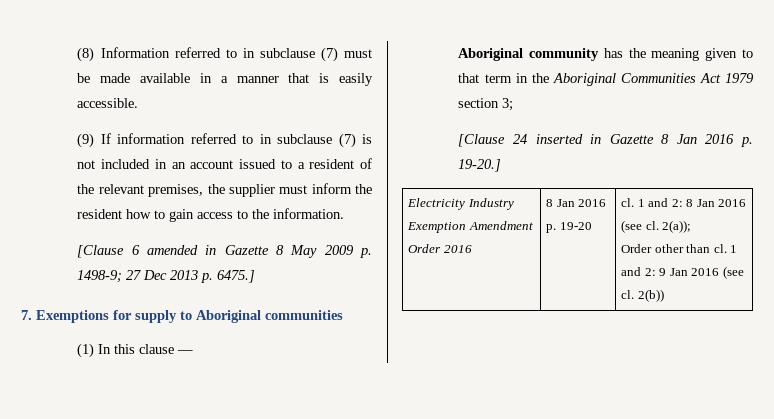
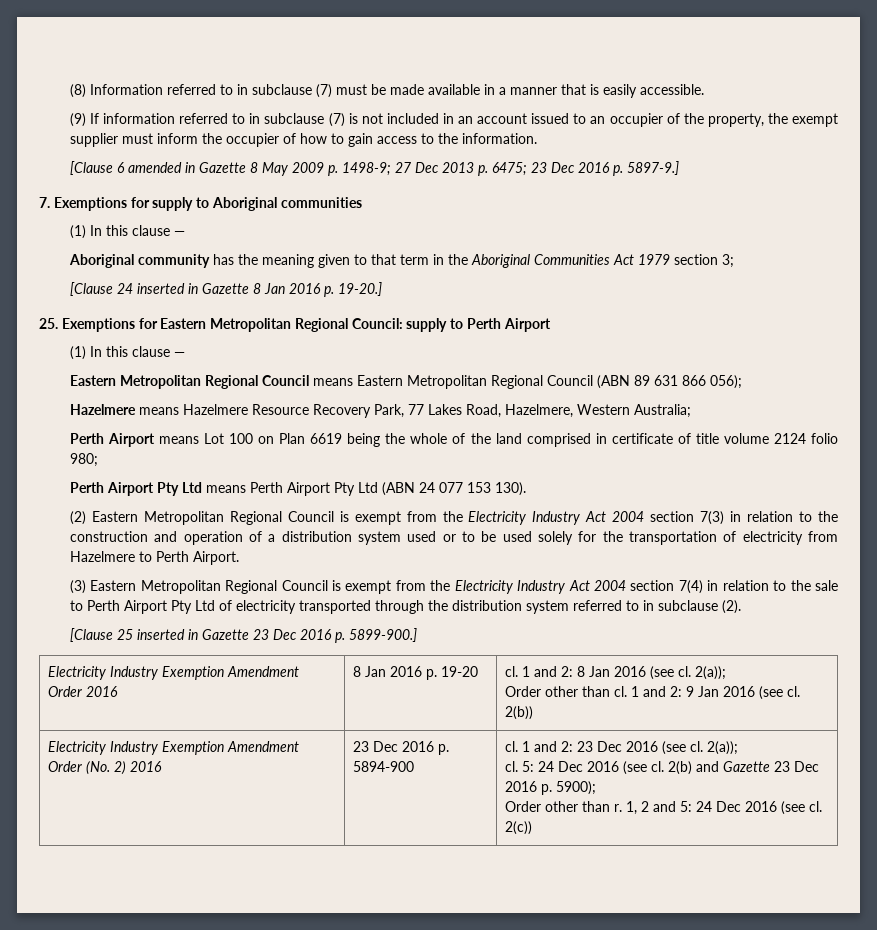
- (9) If information referred to in subclause (7) is not included in an account issued to a resident of the relevant premises, the supplier must inform the resident how to gain access to the information.
+ (9) If information referred to in subclause (7) is not included in an account issued to an occupier of the property, the exempt supplier must inform the occupier of how to gain access to the information.
- [Clause 6 amended in Gazette 8 May 2009 p. 1498-9; 27 Dec 2013 p. 6475.]
+ [Clause 6 amended in Gazette 8 May 2009 p. 1498-9; 27 Dec 2013 p. 6475; 23 Dec 2016 p. 5897-9.]
+ 25. Exemptions for Eastern Metropolitan Regional Council: supply to Perth Airport
+ (1) In this clause —
+ Eastern Metropolitan Regional Council means Eastern Metropolitan Regional Council (ABN 89 631 866 056);
+ Hazelmere means Hazelmere Resource Recovery Park, 77 Lakes Road, Hazelmere, Western Australia;
+ Perth Airport means Lot 100 on Plan 6619 being the whole of the land comprised in certificate of title volume 2124 folio 980;
+ Perth Airport Pty Ltd means Perth Airport Pty Ltd (ABN 24 077 153 130).
+ (2) Eastern Metropolitan Regional Council is exempt from the Electricity Industry Act 2004 section 7(3) in relation to the construction and operation of a distribution system used or to be used solely for the transportation of electricity from Hazelmere to Perth Airport.
+ (3) Eastern Metropolitan Regional Council is exempt from the Electricity Industry Act 2004 section 7(4) in relation to the sale to Perth Airport Pty Ltd of electricity transported through the distribution system referred to in subclause (2).
+ [Clause 25 inserted in Gazette 23 Dec 2016 p. 5899-900.]
+ Electricity Industry Exemption Amendment Order (No. 2) 2016 | 23 Dec 2016 p. 5894-900 | cl. 1 and 2: 23 Dec 2016 (see cl. 2(a));
+ cl. 5: 24 Dec 2016 (see cl. 2(b) and Gazette 23 Dec 2016 p. 5900);
+ Order other than r. 1, 2 and 5: 24 Dec 2016 (see cl. 2(c))

